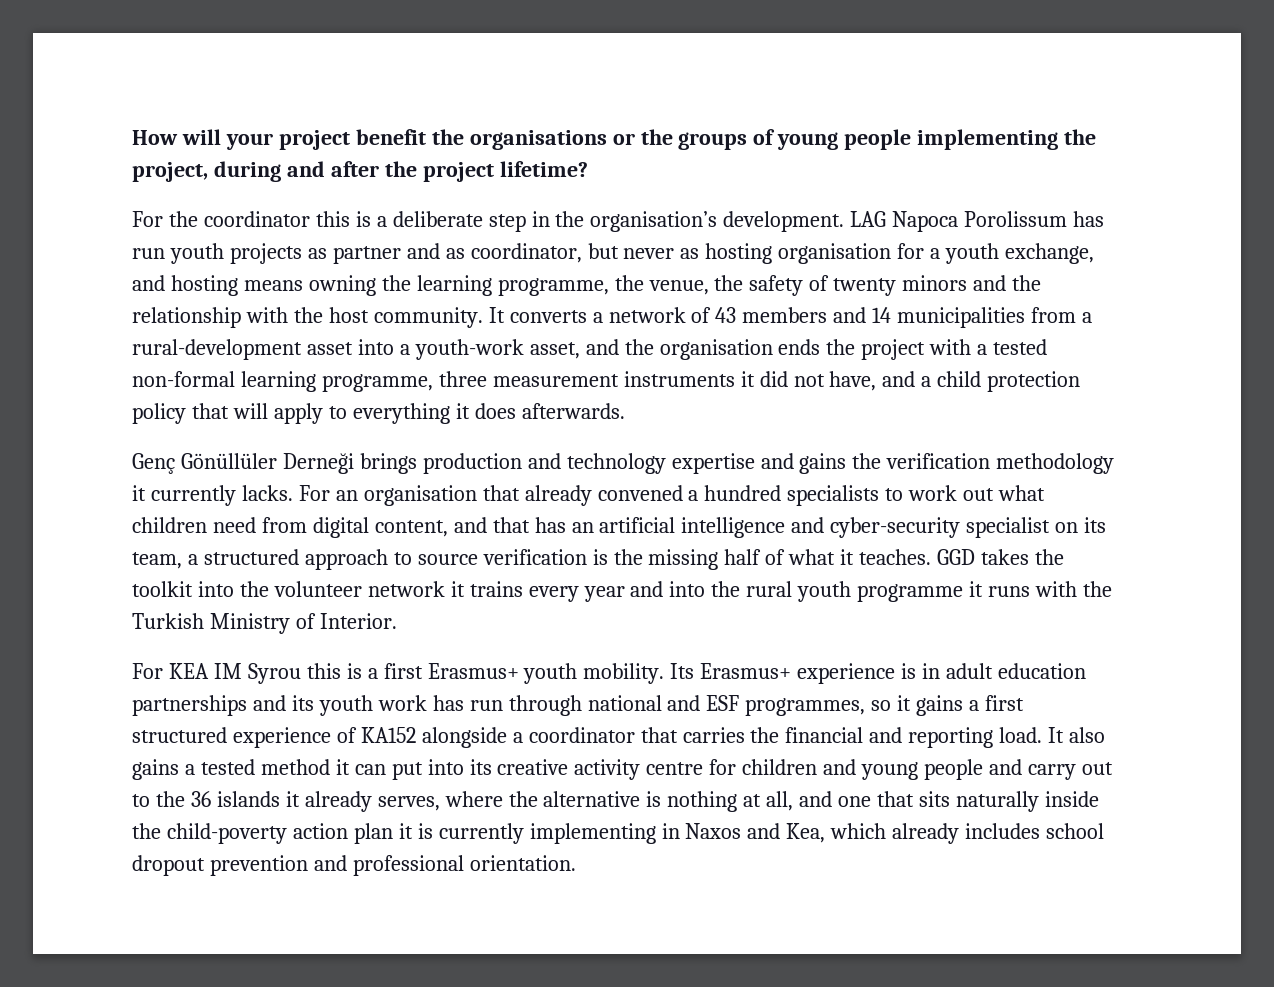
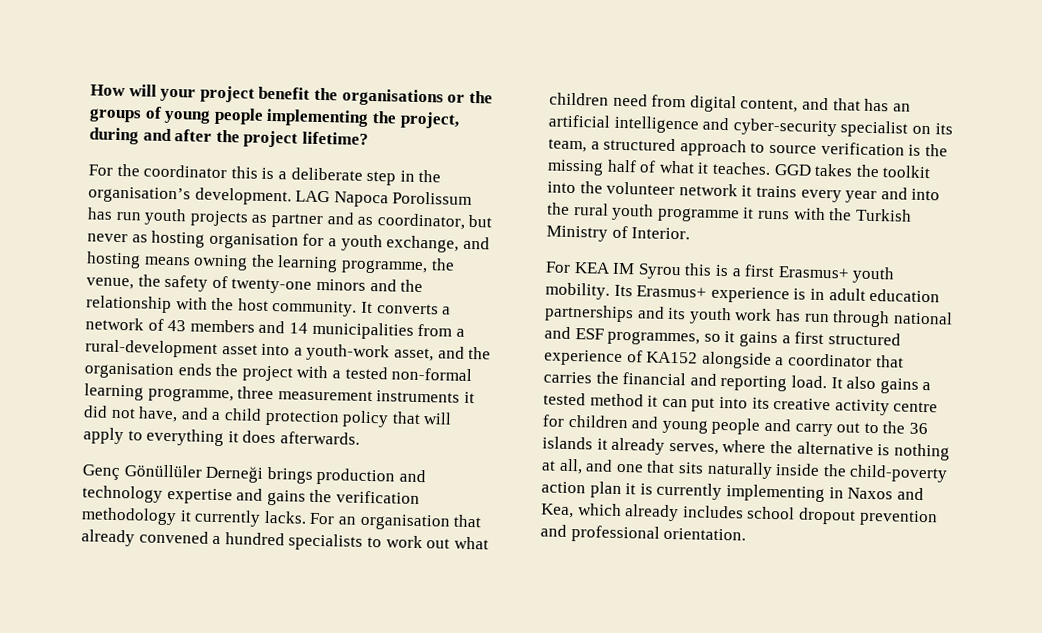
- LAG Napoca Porolissum has run youth projects as partner and as coordinator, but never as hosting organisation for a youth exchange, and hosting means owning the learning programme, the venue, the safety of twenty minors and the relationship with the host community.
+ LAG Napoca Porolissum has run youth projects as partner and as coordinator, but never as hosting organisation for a youth exchange, and hosting means owning the learning programme, the venue, the safety of twenty-one minors and the relationship with the host community.

